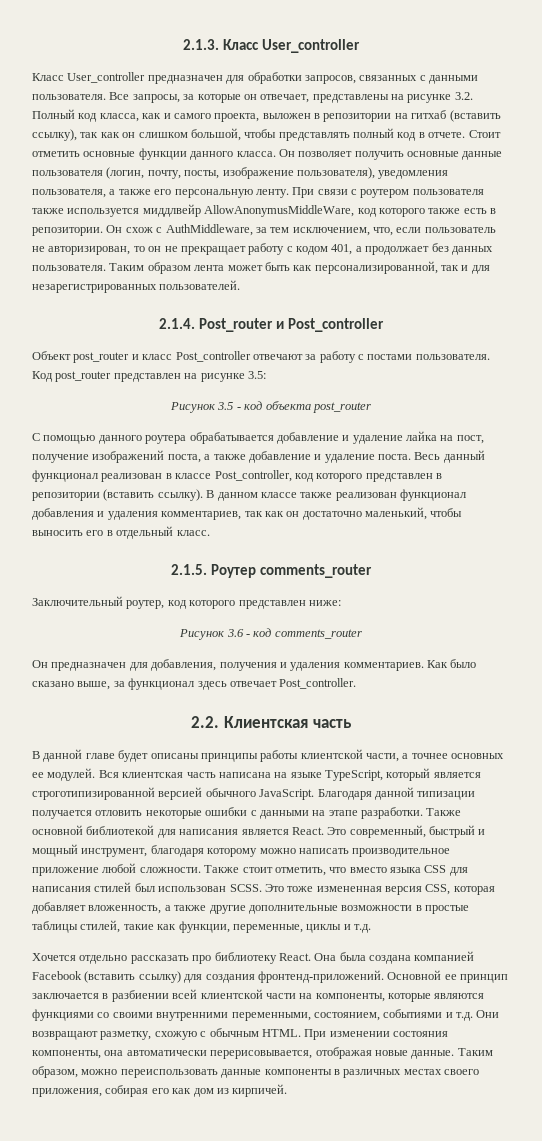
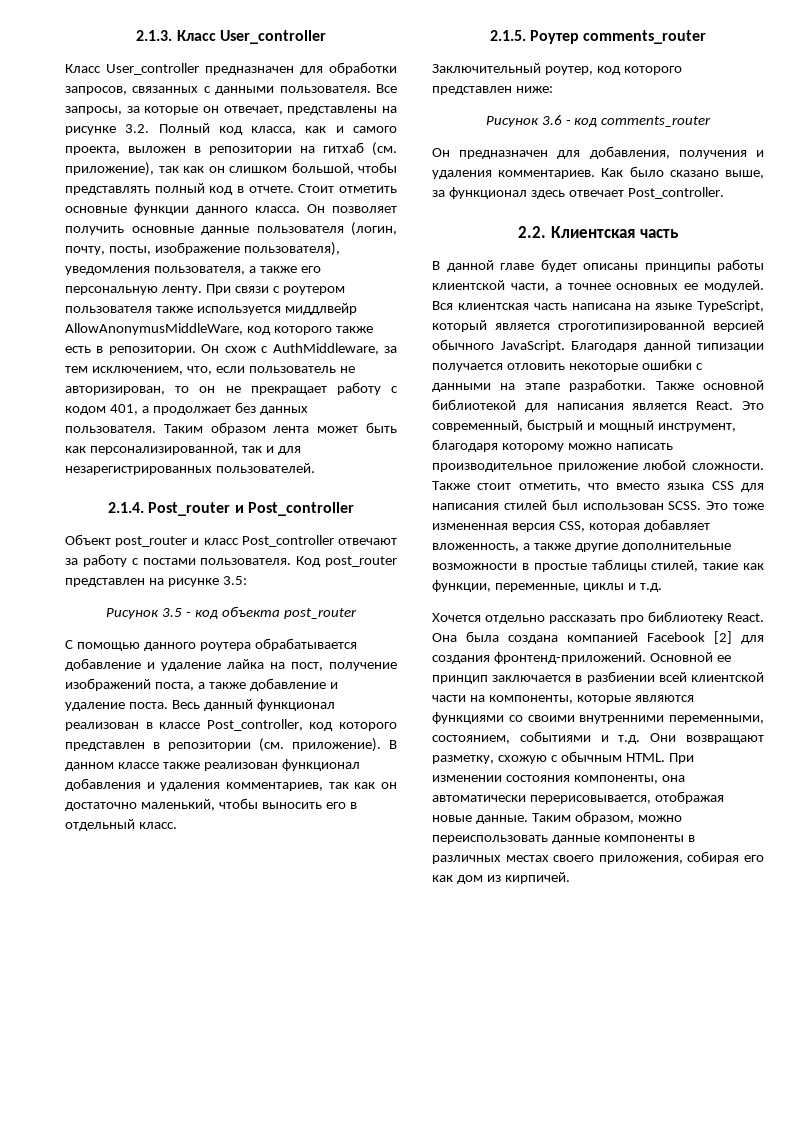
- Все запросы, за которые он отвечает, представлены на рисунке 3.2. Полный код класса, как и самого проекта, выложен в репозитории на гитхаб (вставить ссылку), так как он слишком большой, чтобы представлять полный код в отчете.
+ Все запросы, за которые он отвечает, представлены на рисунке 3.2. Полный код класса, как и самого проекта, выложен в репозитории на гитхаб (см. приложение), так как он слишком большой, чтобы представлять полный код в отчете.
- Весь данный функционал реализован в классе Post_controller, код которого представлен в репозитории (вставить ссылку).
+ Весь данный функционал реализован в классе Post_controller, код которого представлен в репозитории (см. приложение).
- Она была создана компанией Facebook (вставить ссылку) для создания фронтенд-приложений.
+ Она была создана компанией Facebook [2] для создания фронтенд-приложений.

